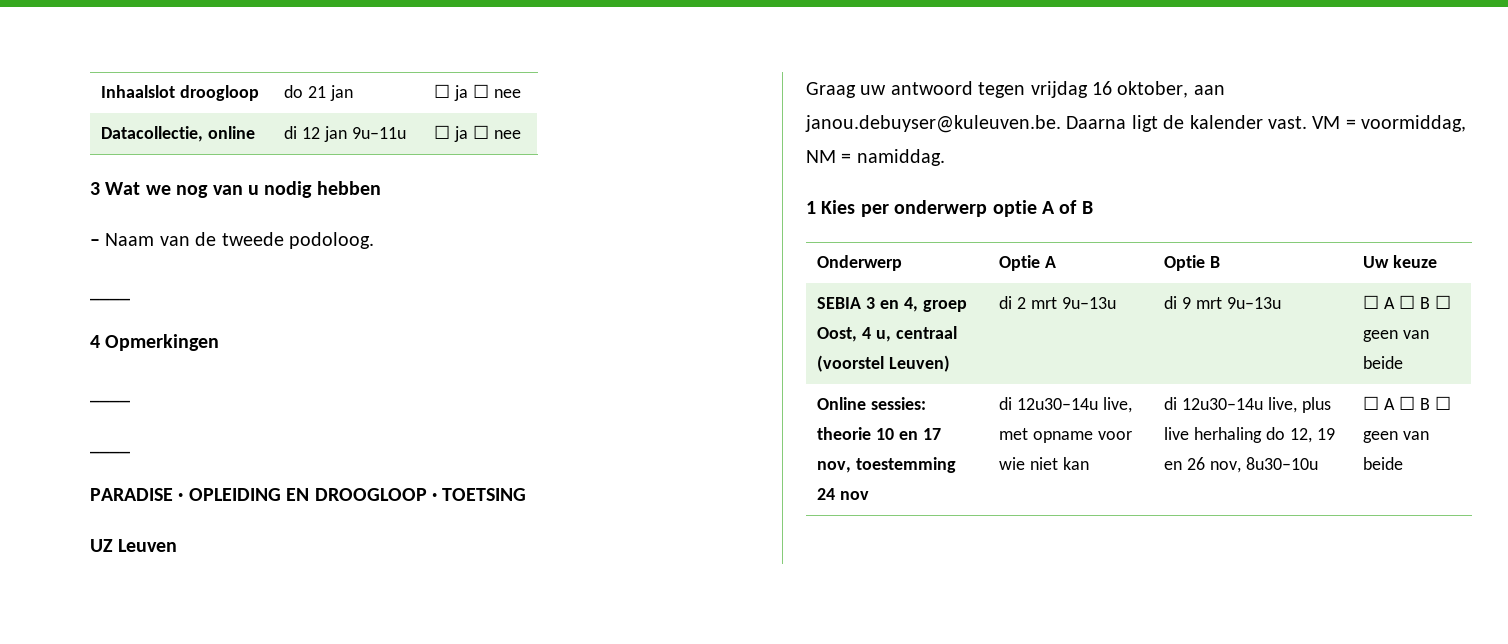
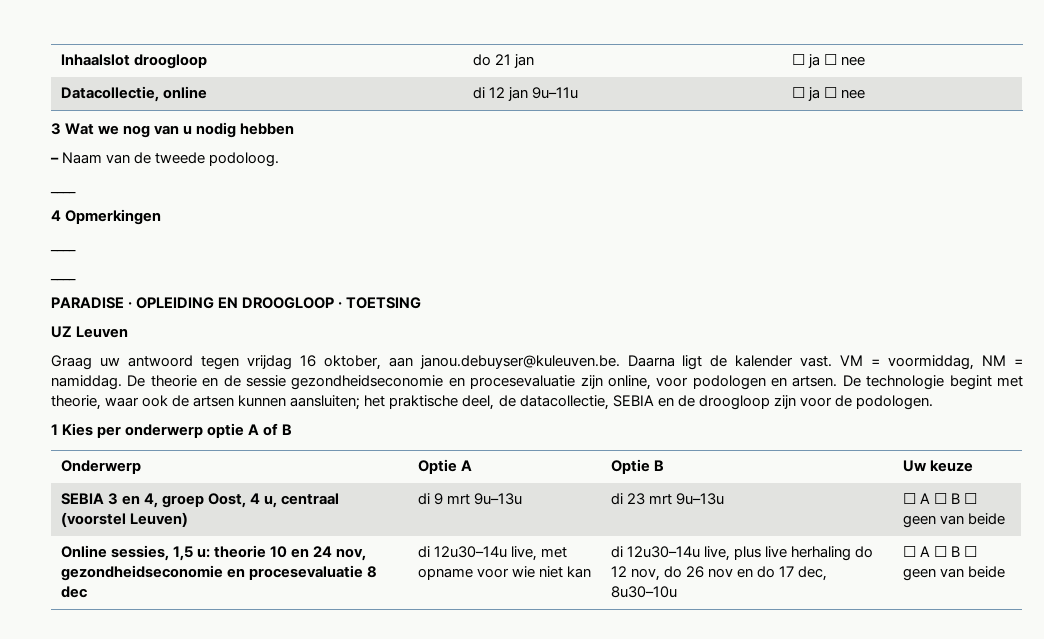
+ De theorie en de sessie gezondheidseconomie en procesevaluatie zijn online, voor podologen en artsen. De technologie begint met theorie, waar ook de artsen kunnen aansluiten; het praktische deel, de datacollectie, SEBIA en de droogloop zijn voor de podologen.
- SEBIA 3 en 4, groep Oost, 4 u, centraal (voorstel Leuven) | di 2 mrt 9u–13u | di 9 mrt 9u–13u | ☐ A ☐ B ☐ geen van beide
+ SEBIA 3 en 4, groep Oost, 4 u, centraal (voorstel Leuven) | di 9 mrt 9u–13u | di 23 mrt 9u–13u | ☐ A ☐ B ☐ geen van beide
- Online sessies: theorie 10 en 17 nov, toestemming 24 nov
+ Online sessies, 1,5 u: theorie 10 en 24 nov, gezondheidseconomie en procesevaluatie 8 dec
- di 12u30–14u live, plus live herhaling do 12, 19 en 26 nov, 8u30–10u
+ di 12u30–14u live, plus live herhaling do 12 nov, do 26 nov en do 17 dec, 8u30–10u

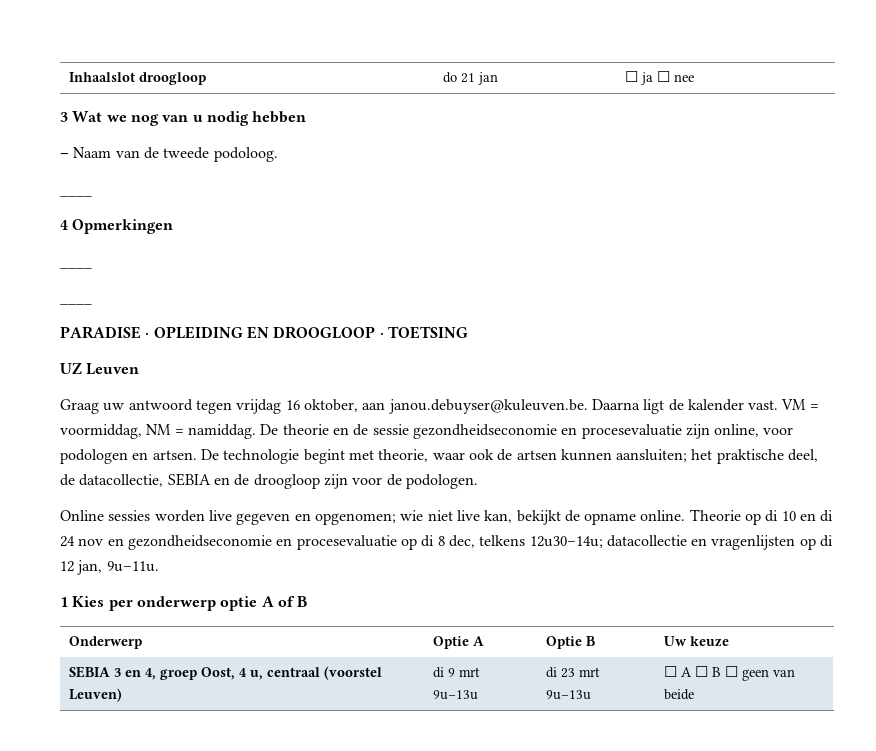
- Datacollectie, online | di 12 jan 9u–11u | ☐ ja ☐ nee
+ Online sessies worden live gegeven en opgenomen; wie niet live kan, bekijkt de opname online. Theorie op di 10 en di 24 nov en gezondheidseconomie en procesevaluatie op di 8 dec, telkens 12u30–14u; datacollectie en vragenlijsten op di 12 jan, 9u–11u.
- Online sessies, 1,5 u: theorie 10 en 24 nov, gezondheidseconomie en procesevaluatie 8 dec | di 12u30–14u live, met opname voor wie niet kan | di 12u30–14u live, plus live herhaling do 12 nov, do 26 nov en do 17 dec, 8u30–10u | ☐ A ☐ B ☐ geen van beide

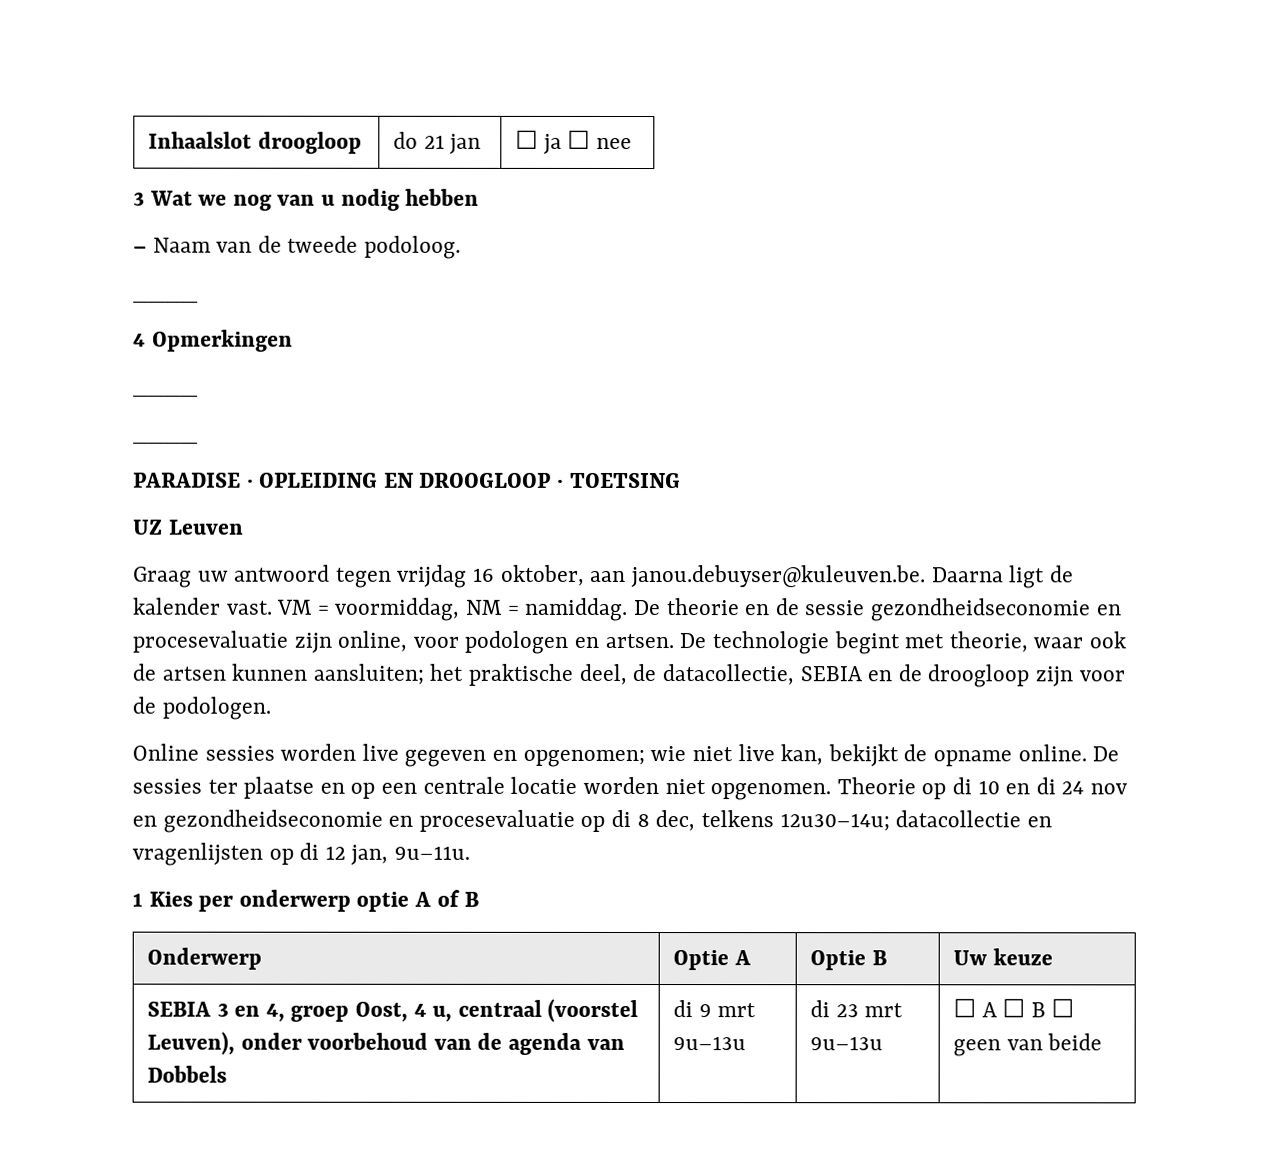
+ De sessies ter plaatse en op een centrale locatie worden niet opgenomen.
- SEBIA 3 en 4, groep Oost, 4 u, centraal (voorstel Leuven) | di 9 mrt 9u–13u | di 23 mrt 9u–13u | ☐ A ☐ B ☐ geen van beide
+ SEBIA 3 en 4, groep Oost, 4 u, centraal (voorstel Leuven), onder voorbehoud van de agenda van Dobbels | di 9 mrt 9u–13u | di 23 mrt 9u–13u | ☐ A ☐ B ☐ geen van beide

